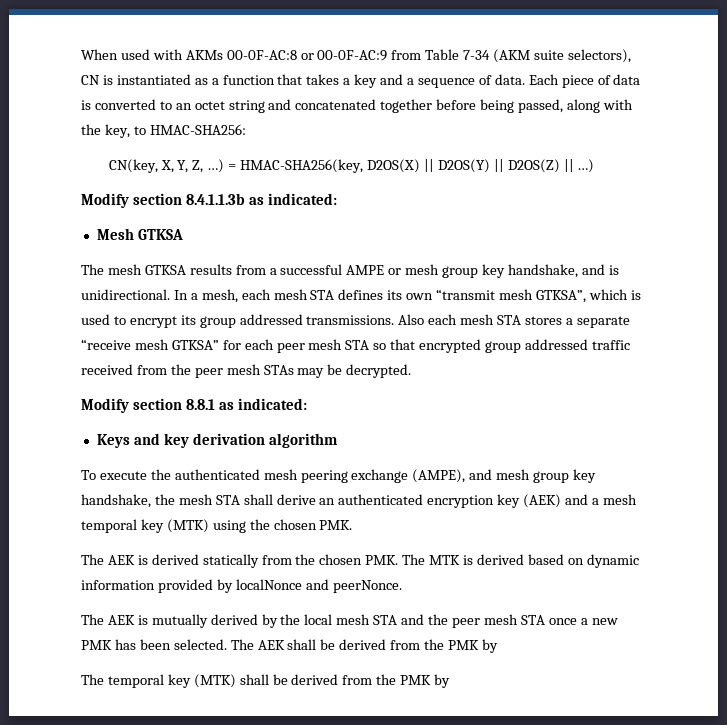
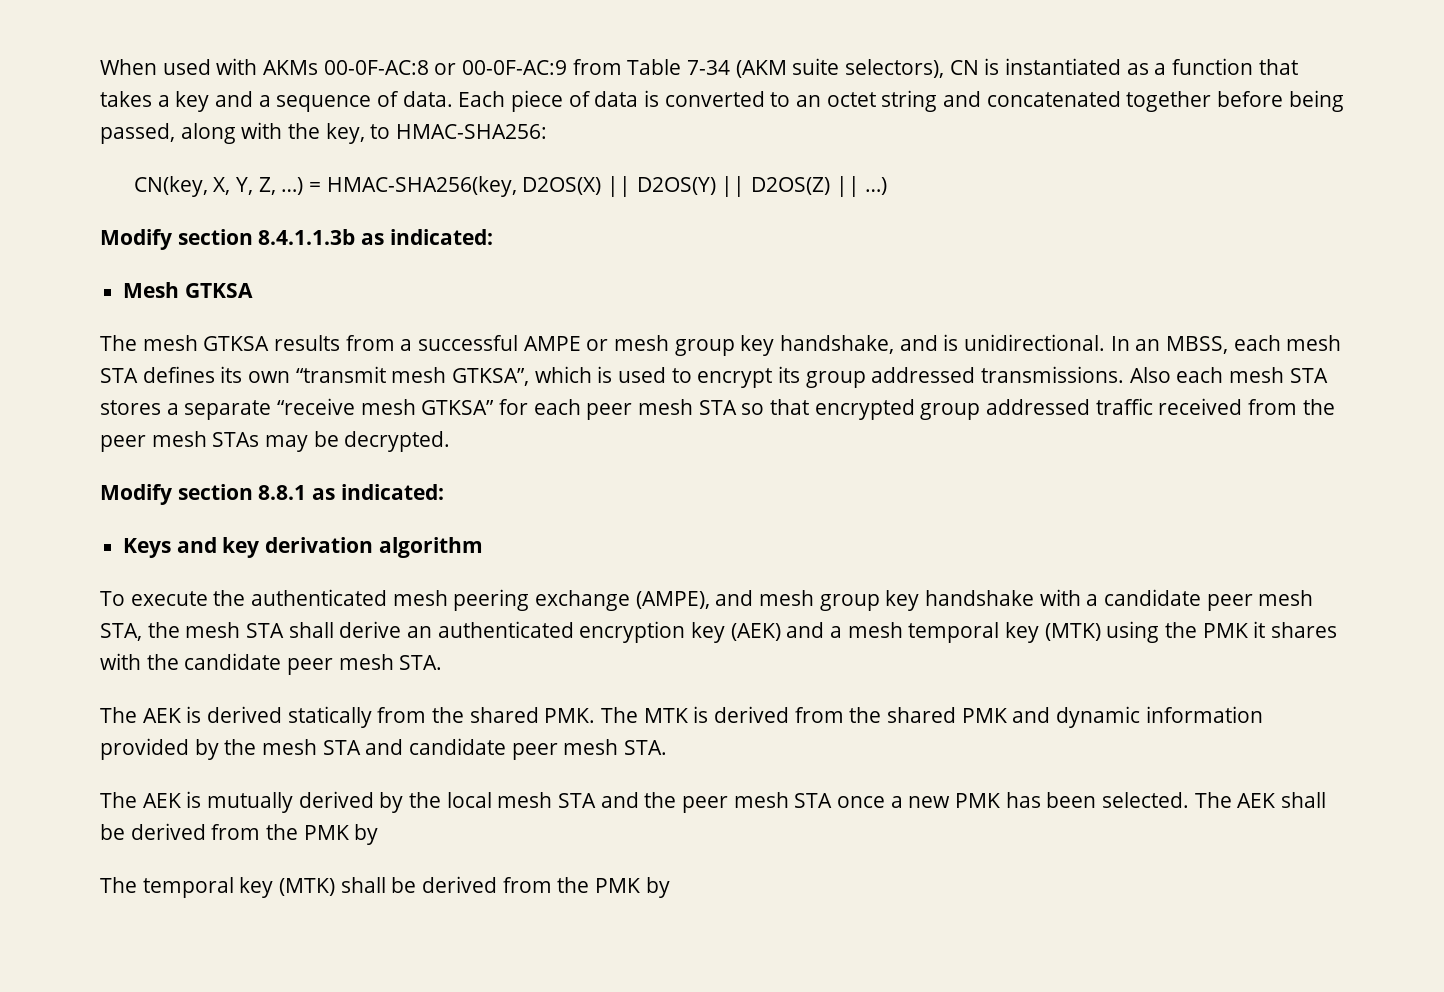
- In a mesh, each mesh STA defines its own “transmit mesh GTKSA”, which is used to encrypt its group addressed transmissions.
+ In an MBSS, each mesh STA defines its own “transmit mesh GTKSA”, which is used to encrypt its group addressed transmissions.
- To execute the authenticated mesh peering exchange (AMPE), and mesh group key handshake, the mesh STA shall derive an authenticated encryption key (AEK) and a mesh temporal key (MTK) using the chosen PMK.
+ To execute the authenticated mesh peering exchange (AMPE), and mesh group key handshake with a candidate peer mesh STA, the mesh STA shall derive an authenticated encryption key (AEK) and a mesh temporal key (MTK) using the PMK it shares with the candidate peer mesh STA.
- The AEK is derived statically from the chosen PMK. The MTK is derived based on dynamic information provided by localNonce and peerNonce.
+ The AEK is derived statically from the shared PMK. The MTK is derived from the shared PMK and dynamic information provided by the mesh STA and candidate peer mesh STA.

